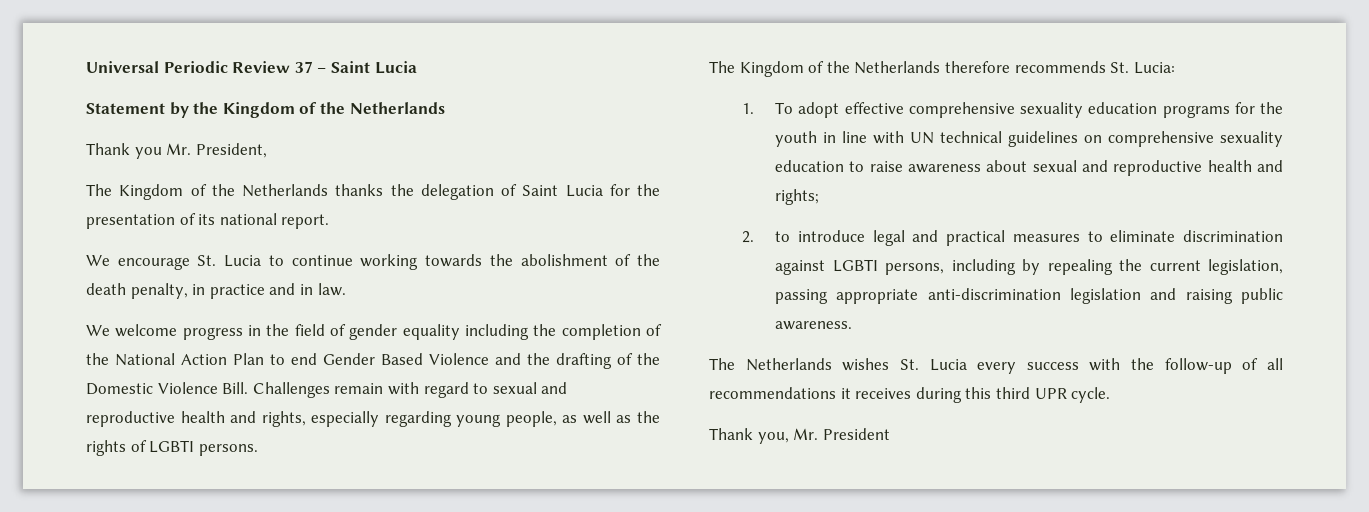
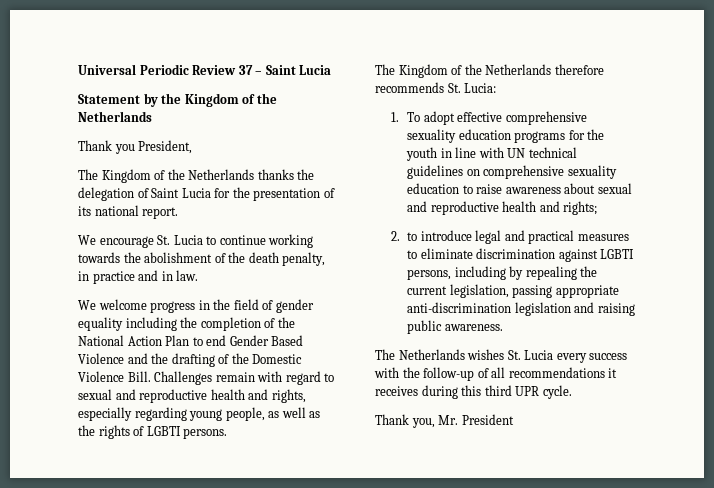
- Thank you Mr. President,
+ Thank you President,

